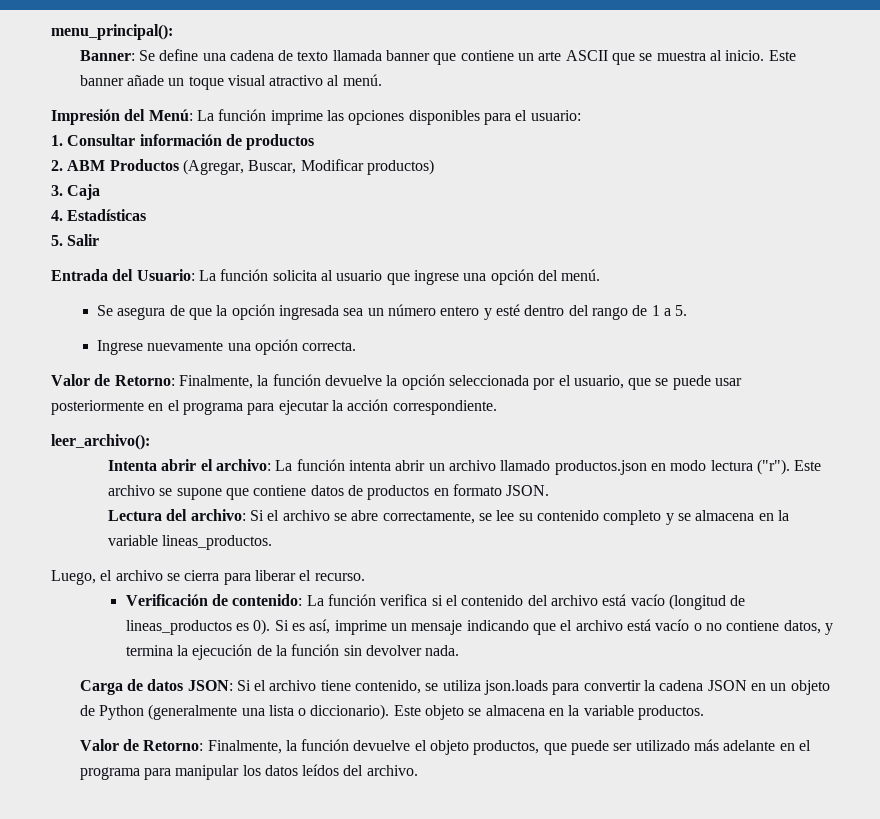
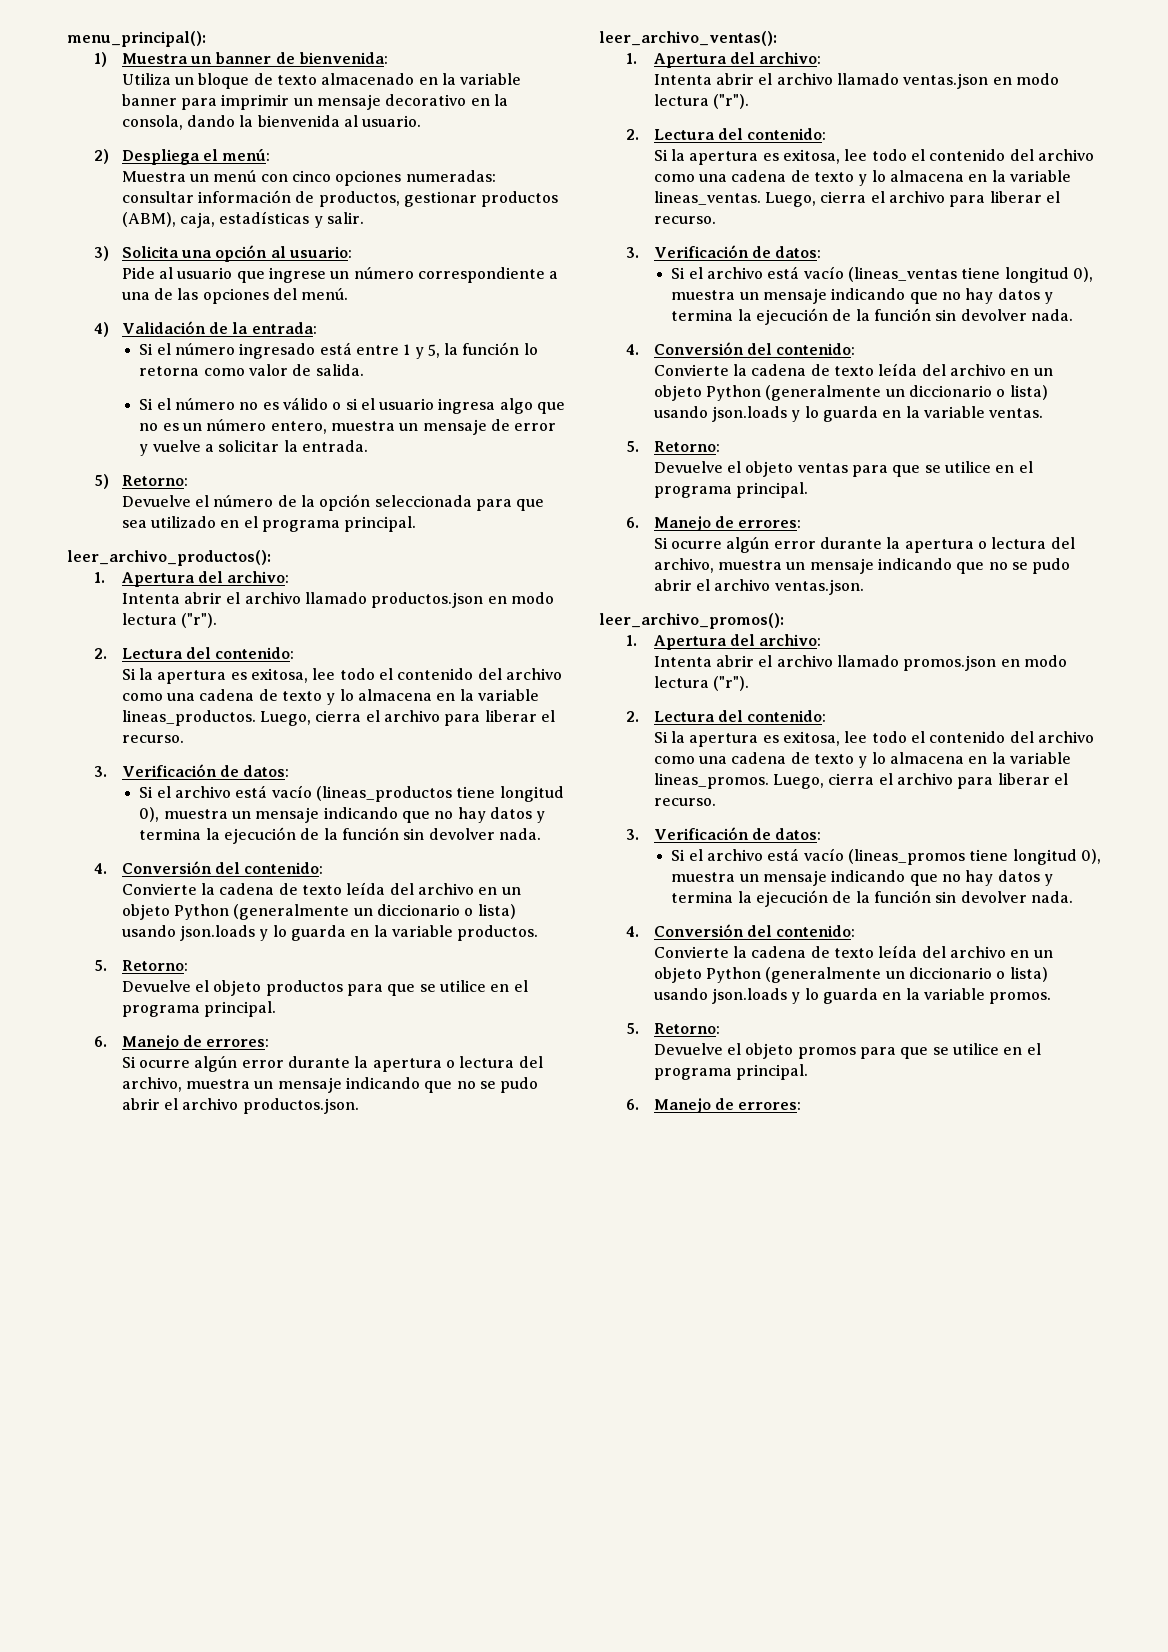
- Banner: Se define una cadena de texto llamada banner que contiene un arte ASCII que se muestra al inicio. Este banner añade un toque visual atractivo al menú.
- Impresión del Menú: La función imprime las opciones disponibles para el usuario:
- 1. Consultar información de productos
- 2. ABM Productos (Agregar, Buscar, Modificar productos)
- 3. Caja
- 4. Estadísticas
- 5. Salir
- Entrada del Usuario: La función solicita al usuario que ingrese una opción del menú.
- Se asegura de que la opción ingresada sea un número entero y esté dentro del rango de 1 a 5.
- Ingrese nuevamente una opción correcta.
- Valor de Retorno: Finalmente, la función devuelve la opción seleccionada por el usuario, que se puede usar posteriormente en el programa para ejecutar la acción correspondiente.
- leer_archivo():
- Intenta abrir el archivo: La función intenta abrir un archivo llamado productos.json en modo lectura ("r"). Este archivo se supone que contiene datos de productos en formato JSON.
- Lectura del archivo: Si el archivo se abre correctamente, se lee su contenido completo y se almacena en la variable lineas_productos.
- Luego, el archivo se cierra para liberar el recurso.
- Verificación de contenido: La función verifica si el contenido del archivo está vacío (longitud de lineas_productos es 0). Si es así, imprime un mensaje indicando que el archivo está vacío o no contiene datos, y termina la ejecución de la función sin devolver nada.
- Carga de datos JSON: Si el archivo tiene contenido, se utiliza json.loads para convertir la cadena JSON en un objeto de Python (generalmente una lista o diccionario). Este objeto se almacena en la variable productos.
- Valor de Retorno: Finalmente, la función devuelve el objeto productos, que puede ser utilizado más adelante en el programa para manipular los datos leídos del archivo.
+ 1) Muestra un banner de bienvenida:
+ Utiliza un bloque de texto almacenado en la variable banner para imprimir un mensaje decorativo en la consola, dando la bienvenida al usuario.
+ 2) Despliega el menú:
+ Muestra un menú con cinco opciones numeradas: consultar información de productos, gestionar productos (ABM), caja, estadísticas y salir.
+ 3) Solicita una opción al usuario:
+ Pide al usuario que ingrese un número correspondiente a una de las opciones del menú.
+ 4) Validación de la entrada:
+ Si el número ingresado está entre 1 y 5, la función lo retorna como valor de salida.
+ Si el número no es válido o si el usuario ingresa algo que no es un número entero, muestra un mensaje de error y vuelve a solicitar la entrada.
+ 5) Retorno:
+ Devuelve el número de la opción seleccionada para que sea utilizado en el programa principal.
+ leer_archivo_productos():
+ 1. Apertura del archivo:
+ Intenta abrir el archivo llamado productos.json en modo lectura ("r").
+ 2. Lectura del contenido:
+ Si la apertura es exitosa, lee todo el contenido del archivo como una cadena de texto y lo almacena en la variable lineas_productos. Luego, cierra el archivo para liberar el recurso.
+ 3. Verificación de datos:
+ Si el archivo está vacío (lineas_productos tiene longitud 0), muestra un mensaje indicando que no hay datos y termina la ejecución de la función sin devolver nada.
+ 4. Conversión del contenido:
+ Convierte la cadena de texto leída del archivo en un objeto Python (generalmente un diccionario o lista) usando json.loads y lo guarda en la variable productos.
+ 5. Retorno:
+ Devuelve el objeto productos para que se utilice en el programa principal.
+ 6. Manejo de errores:
+ Si ocurre algún error durante la apertura o lectura del archivo, muestra un mensaje indicando que no se pudo abrir el archivo productos.json.
+ leer_archivo_ventas():
+ 1. Apertura del archivo:
+ Intenta abrir el archivo llamado ventas.json en modo lectura ("r").
+ 2. Lectura del contenido:
+ Si la apertura es exitosa, lee todo el contenido del archivo como una cadena de texto y lo almacena en la variable lineas_ventas. Luego, cierra el archivo para liberar el recurso.
+ 3. Verificación de datos:
+ Si el archivo está vacío (lineas_ventas tiene longitud 0), muestra un mensaje indicando que no hay datos y termina la ejecución de la función sin devolver nada.
+ 4. Conversión del contenido:
+ Convierte la cadena de texto leída del archivo en un objeto Python (generalmente un diccionario o lista) usando json.loads y lo guarda en la variable ventas.
+ 5. Retorno:
+ Devuelve el objeto ventas para que se utilice en el programa principal.
+ 6. Manejo de errores:
+ Si ocurre algún error durante la apertura o lectura del archivo, muestra un mensaje indicando que no se pudo abrir el archivo ventas.json.
+ leer_archivo_promos():
+ 1. Apertura del archivo:
+ Intenta abrir el archivo llamado promos.json en modo lectura ("r").
+ 2. Lectura del contenido:
+ Si la apertura es exitosa, lee todo el contenido del archivo como una cadena de texto y lo almacena en la variable lineas_promos. Luego, cierra el archivo para liberar el recurso.
+ 3. Verificación de datos:
+ Si el archivo está vacío (lineas_promos tiene longitud 0), muestra un mensaje indicando que no hay datos y termina la ejecución de la función sin devolver nada.
+ 4. Conversión del contenido:
+ Convierte la cadena de texto leída del archivo en un objeto Python (generalmente un diccionario o lista) usando json.loads y lo guarda en la variable promos.
+ 5. Retorno:
+ Devuelve el objeto promos para que se utilice en el programa principal.
+ 6. Manejo de errores:

